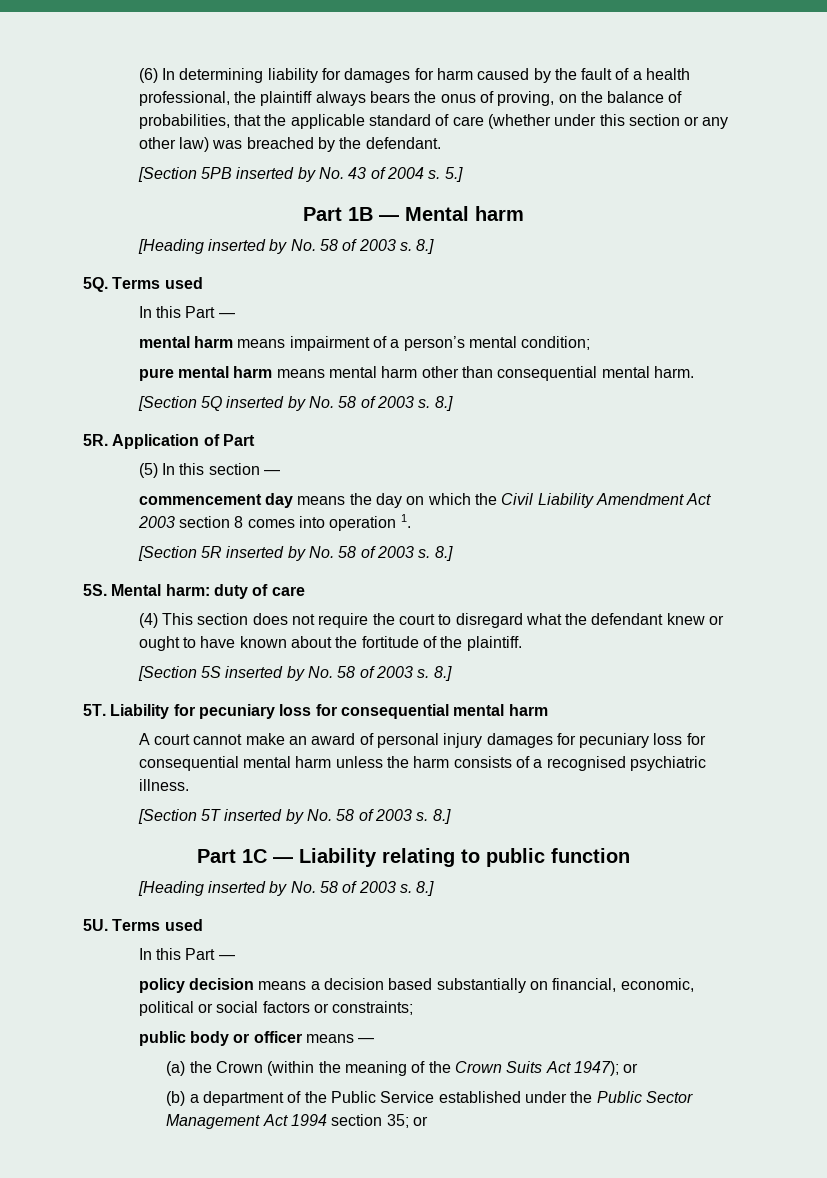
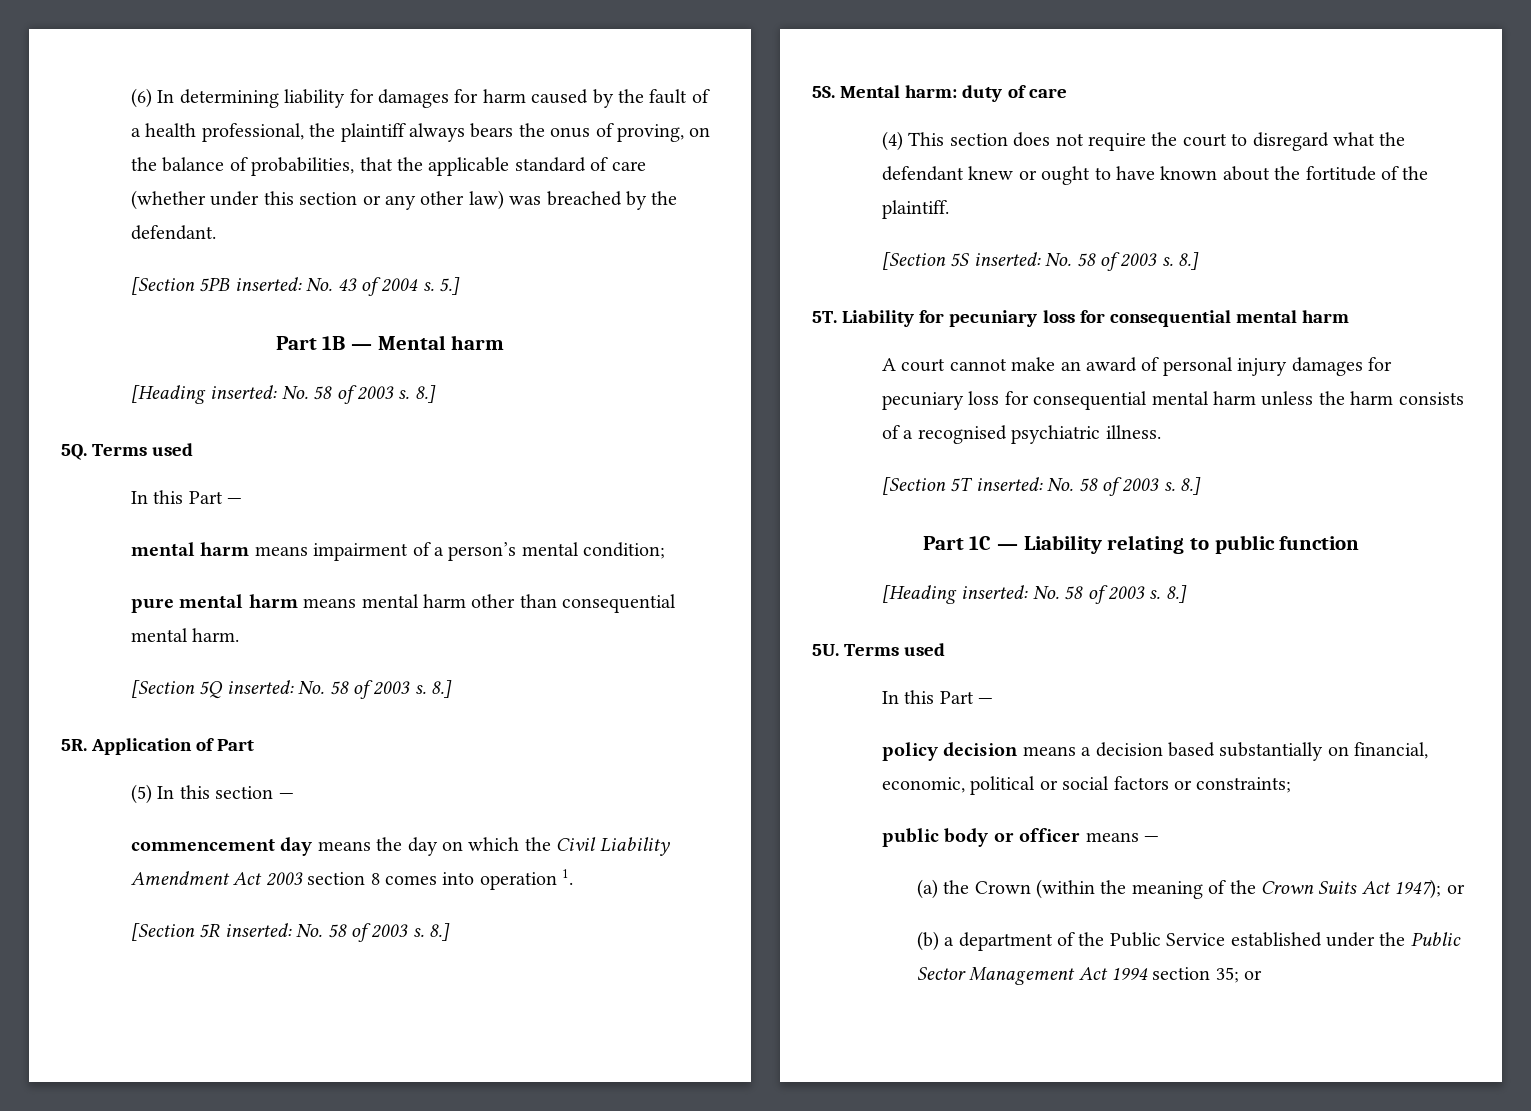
- [Section 5PB inserted by No. 43 of 2004 s.
+ [Section 5PB inserted: No. 43 of 2004 s.
  Part 1B — Mental harm
- [Heading inserted by No. 58 of 2003 s.
+ [Heading inserted: No. 58 of 2003 s.
- [Section 5Q inserted by No. 58 of 2003 s.
+ [Section 5Q inserted: No. 58 of 2003 s.
- [Section 5R inserted by No. 58 of 2003 s.
+ [Section 5R inserted: No. 58 of 2003 s.
- [Section 5S inserted by No. 58 of 2003 s.
+ [Section 5S inserted: No. 58 of 2003 s.
- [Section 5T inserted by No. 58 of 2003 s.
+ [Section 5T inserted: No. 58 of 2003 s.
  Part 1C — Liability relating to public function
- [Heading inserted by No. 58 of 2003 s.
+ [Heading inserted: No. 58 of 2003 s.

